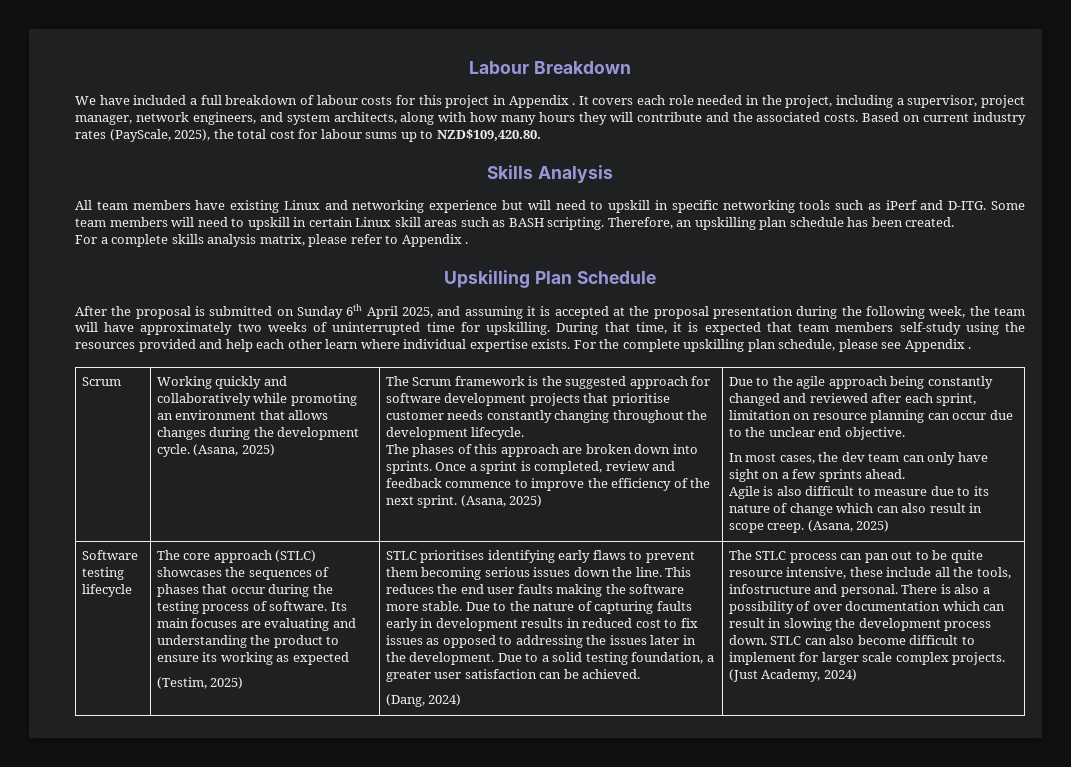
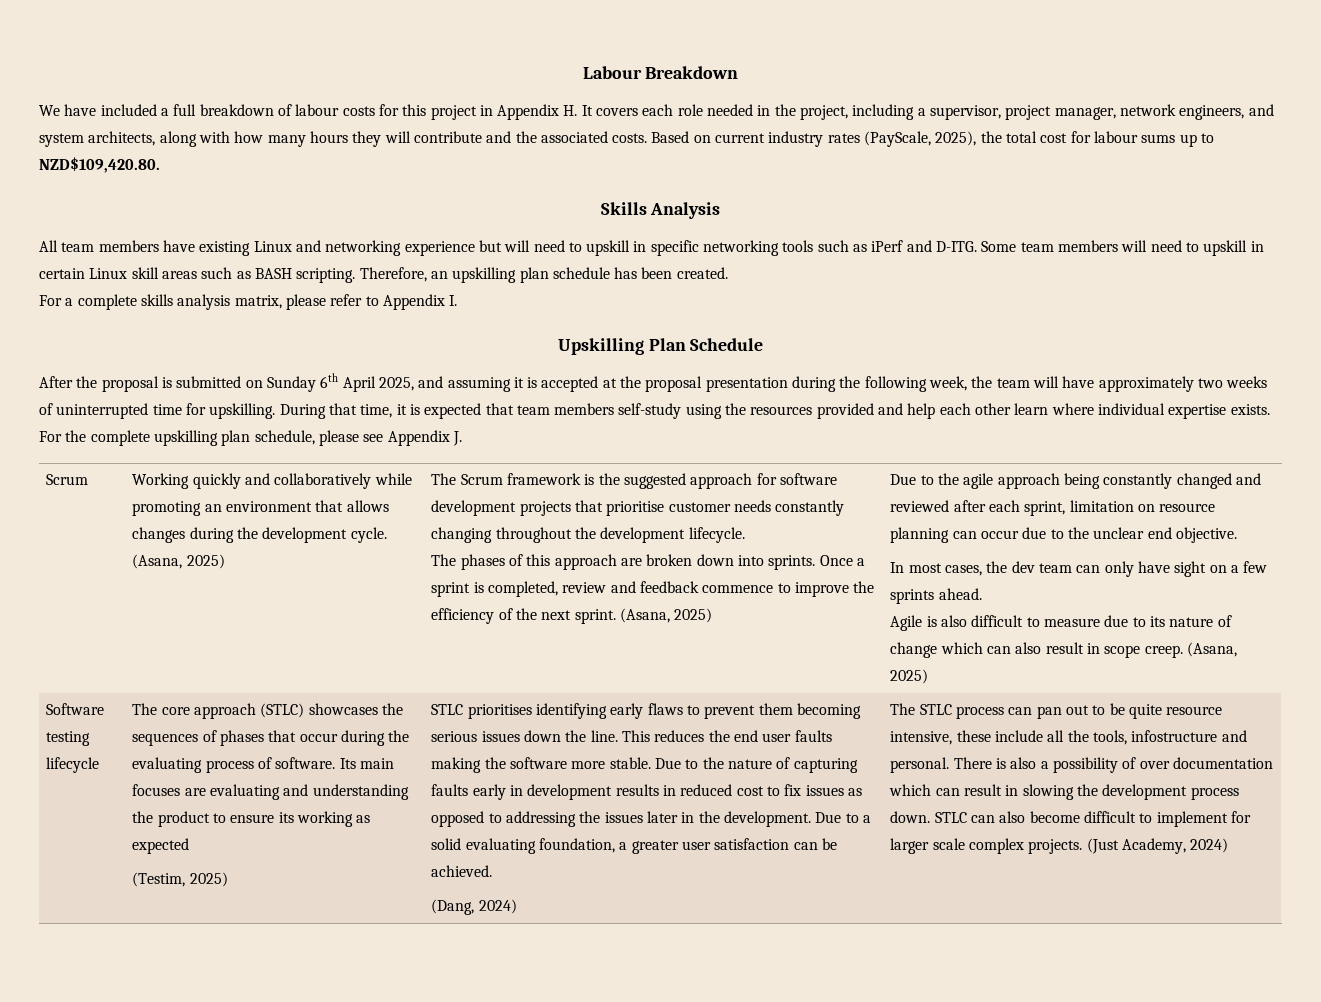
- We have included a full breakdown of labour costs for this project in Appendix . It covers each role needed in the project, including a supervisor, project manager, network engineers, and system architects, along with how many hours they will contribute and the associated costs.
+ We have included a full breakdown of labour costs for this project in Appendix H. It covers each role needed in the project, including a supervisor, project manager, network engineers, and system architects, along with how many hours they will contribute and the associated costs.
- For a complete skills analysis matrix, please refer to Appendix .
+ For a complete skills analysis matrix, please refer to Appendix I.
- For the complete upskilling plan schedule, please see Appendix .
+ For the complete upskilling plan schedule, please see Appendix J.
- The core approach (STLC) showcases the sequences of phases that occur during the testing process of software.
+ The core approach (STLC) showcases the sequences of phases that occur during the evaluating process of software.
- Due to a solid testing foundation, a greater user satisfaction can be achieved.
+ Due to a solid evaluating foundation, a greater user satisfaction can be achieved.

